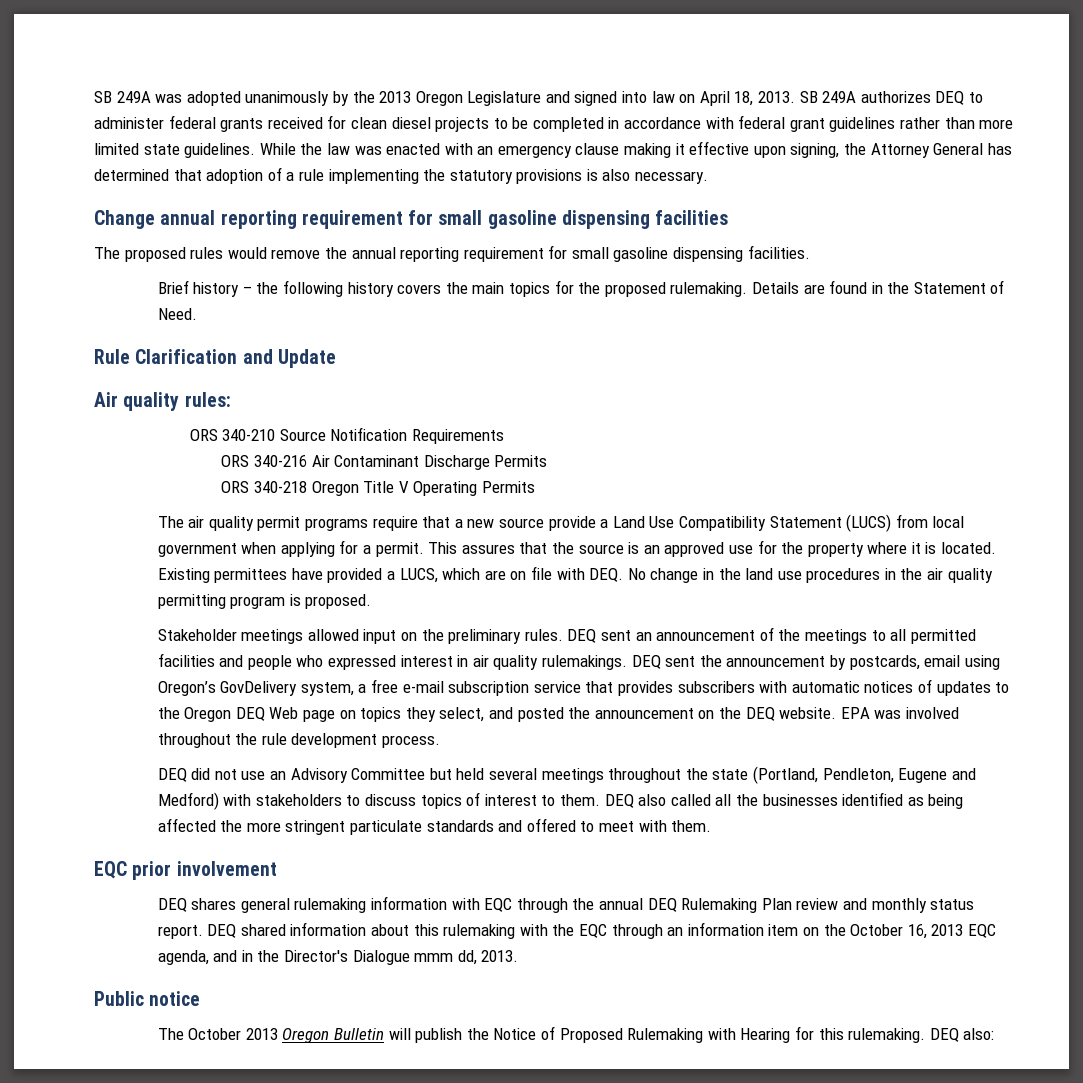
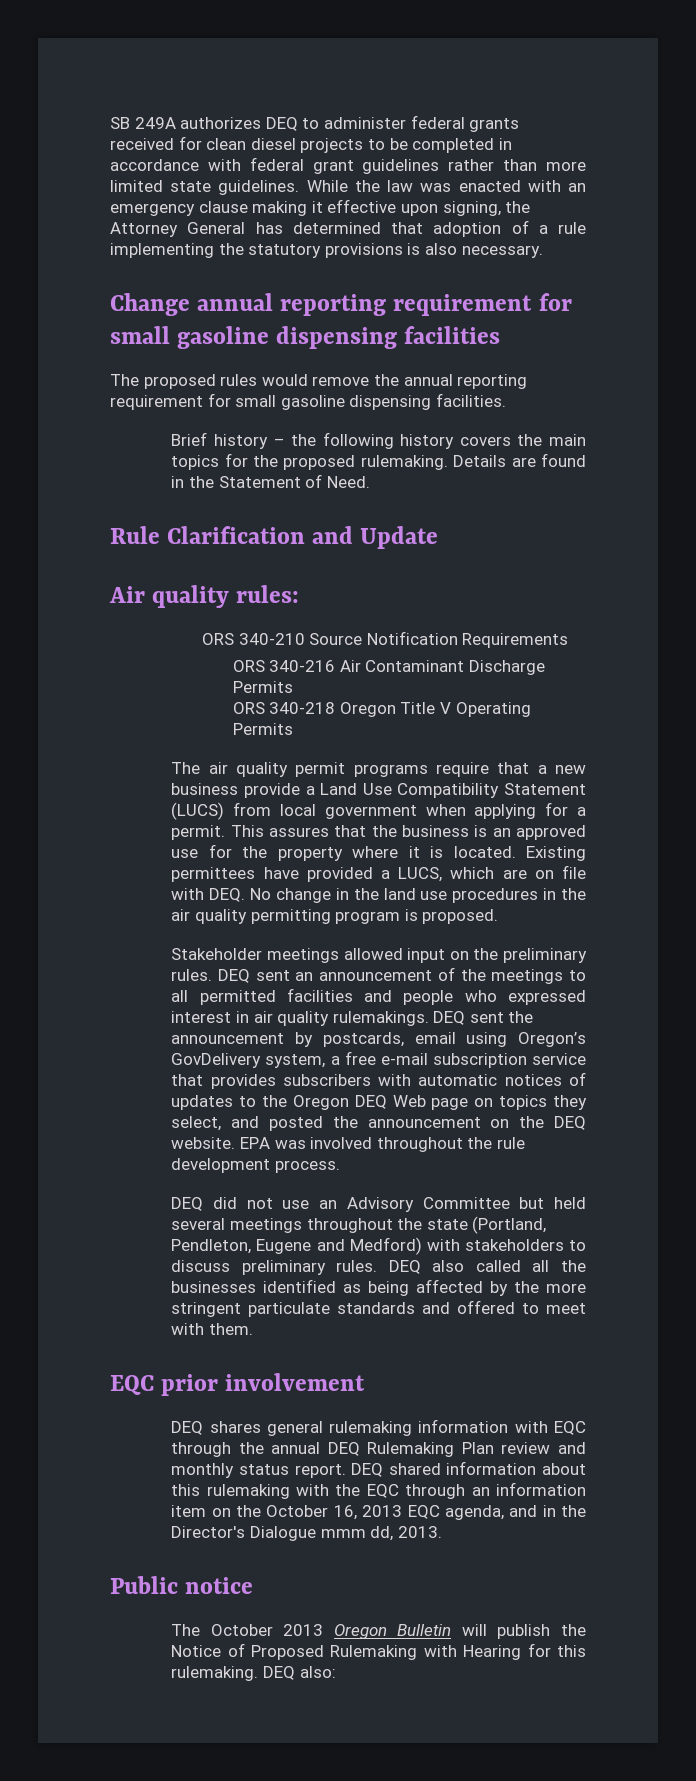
- SB 249A was adopted unanimously by the 2013 Oregon Legislature and signed into law on April 18, 2013. SB 249A authorizes DEQ to administer federal grants received for clean diesel projects to be completed in accordance with federal grant guidelines rather than more limited state guidelines.
+ SB 249A authorizes DEQ to administer federal grants received for clean diesel projects to be completed in accordance with federal grant guidelines rather than more limited state guidelines.
- The air quality permit programs require that a new source provide a Land Use Compatibility Statement (LUCS) from local government when applying for a permit.
+ The air quality permit programs require that a new business provide a Land Use Compatibility Statement (LUCS) from local government when applying for a permit.
- This assures that the source is an approved use for the property where it is located.
+ This assures that the business is an approved use for the property where it is located.
- DEQ did not use an Advisory Committee but held several meetings throughout the state (Portland, Pendleton, Eugene and Medford) with stakeholders to discuss topics of interest to them.
+ DEQ did not use an Advisory Committee but held several meetings throughout the state (Portland, Pendleton, Eugene and Medford) with stakeholders to discuss preliminary rules.
- DEQ also called all the businesses identified as being affected the more stringent particulate standards and offered to meet with them.
+ DEQ also called all the businesses identified as being affected by the more stringent particulate standards and offered to meet with them.

